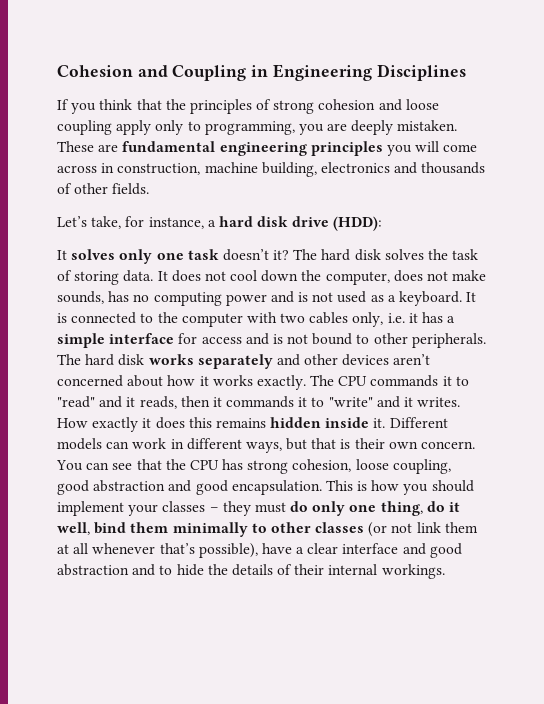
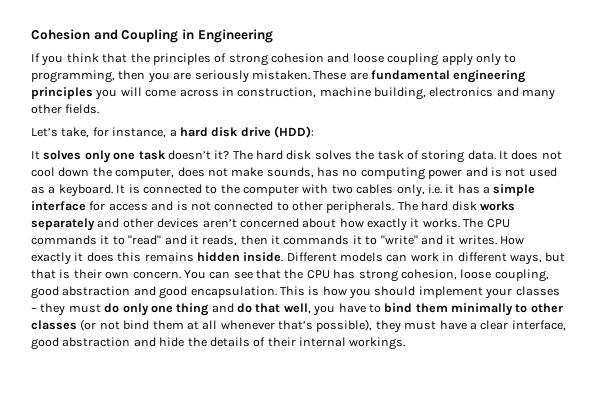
- Cohesion and Coupling in Engineering Disciplines
+ Cohesion and Coupling in Engineering
- If you think that the principles of strong cohesion and loose coupling apply only to programming, you are deeply mistaken.
+ If you think that the principles of strong cohesion and loose coupling apply only to programming, then you are seriously mistaken.
- These are fundamental engineering principles you will come across in construction, machine building, electronics and thousands of other fields.
+ These are fundamental engineering principles you will come across in construction, machine building, electronics and many other fields.
- It is connected to the computer with two cables only, i.e. it has a simple interface for access and is not bound to other peripherals.
+ It is connected to the computer with two cables only, i.e. it has a simple interface for access and is not connected to other peripherals.
- The hard disk works separately and other devices aren’t concerned about how it works exactly.
+ The hard disk works separately and other devices aren’t concerned about how exactly it works.
- How exactly it does this remains hidden inside it.
+ How exactly it does this remains hidden inside.
- This is how you should implement your classes – they must do only one thing, do it well, bind them minimally to other classes (or not link them at all whenever that’s possible), have a clear interface and good abstraction and to hide the details of their internal workings.
+ This is how you should implement your classes – they must do only one thing and do that well, you have to bind them minimally to other classes (or not bind them at all whenever that’s possible), they must have a clear interface, good abstraction and hide the details of their internal workings.

